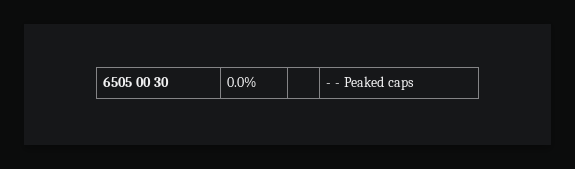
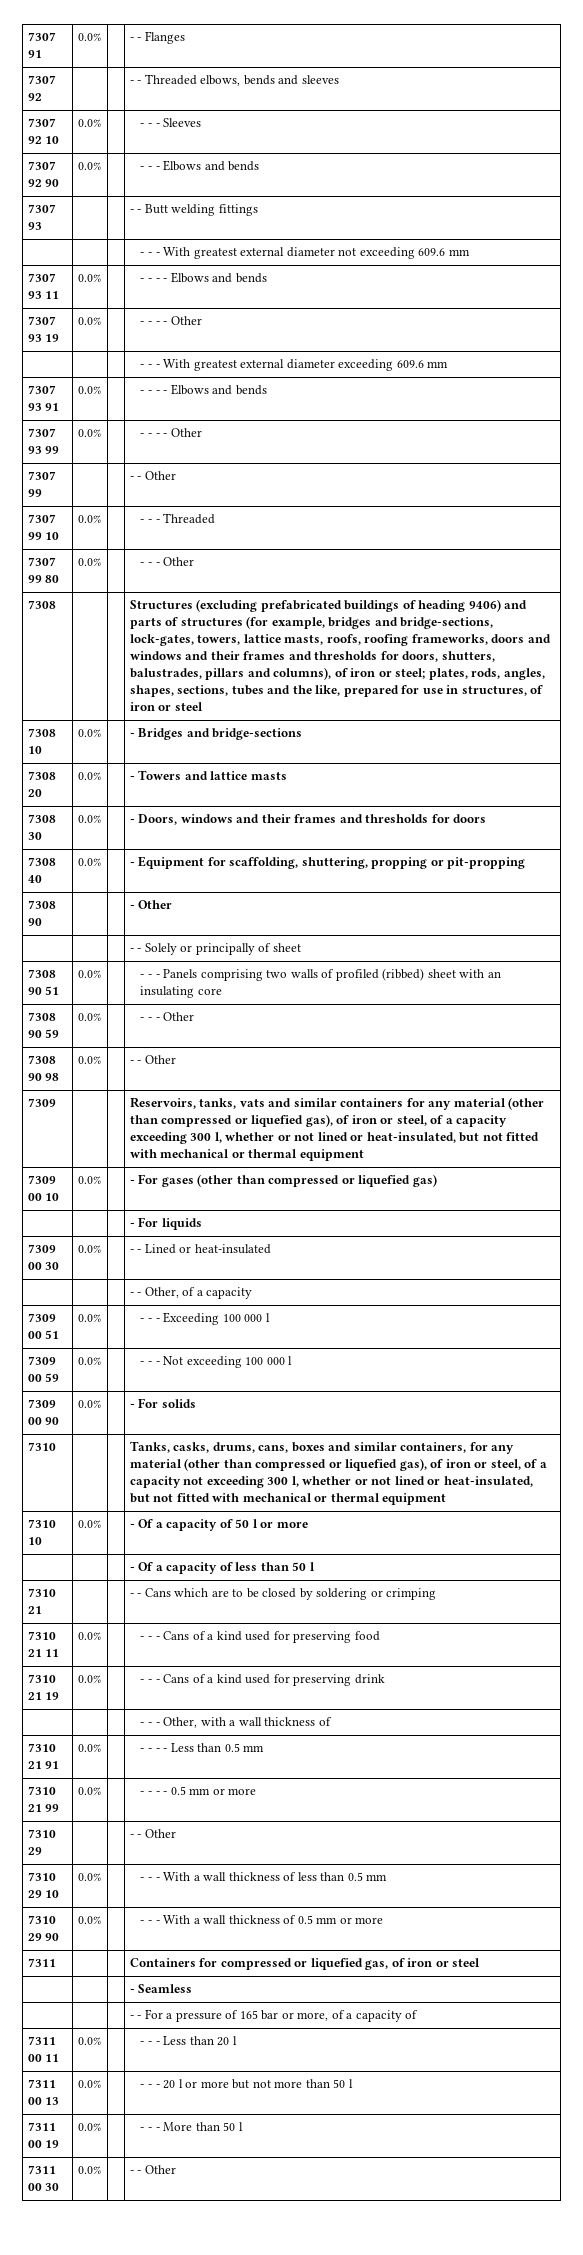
- 6505 00 30 | 0.0% | | - - Peaked caps
+ 7307 91 | 0.0% | | - - Flanges
+ 7307 92 | | | - - Threaded elbows, bends and sleeves
+ 7307 92 10 | 0.0% | | - - - Sleeves
+ 7307 92 90 | 0.0% | | - - - Elbows and bends
+ 7307 93 | | | - - Butt welding fittings
+ | | | - - - With greatest external diameter not exceeding 609.6 mm
+ 7307 93 11 | 0.0% | | - - - - Elbows and bends
+ 7307 93 19 | 0.0% | | - - - - Other
+ | | | - - - With greatest external diameter exceeding 609.6 mm
+ 7307 93 91 | 0.0% | | - - - - Elbows and bends
+ 7307 93 99 | 0.0% | | - - - - Other
+ 7307 99 | | | - - Other
+ 7307 99 10 | 0.0% | | - - - Threaded
+ 7307 99 80 | 0.0% | | - - - Other
+ 7308 | | | Structures (excluding prefabricated buildings of heading 9406) and parts of structures (for example, bridges and bridge-sections, lock-gates, towers, lattice masts, roofs, roofing frameworks, doors and windows and their frames and thresholds for doors, shutters, balustrades, pillars and columns), of iron or steel; plates, rods, angles, shapes, sections, tubes and the like, prepared for use in structures, of iron or steel
+ 7308 10 | 0.0% | | - Bridges and bridge-sections
+ 7308 20 | 0.0% | | - Towers and lattice masts
+ 7308 30 | 0.0% | | - Doors, windows and their frames and thresholds for doors
+ 7308 40 | 0.0% | | - Equipment for scaffolding, shuttering, propping or pit-propping
+ 7308 90 | | | - Other
+ | | | - - Solely or principally of sheet
+ 7308 90 51 | 0.0% | | - - - Panels comprising two walls of profiled (ribbed) sheet with an insulating core
+ 7308 90 59 | 0.0% | | - - - Other
+ 7308 90 98 | 0.0% | | - - Other
+ 7309 | | | Reservoirs, tanks, vats and similar containers for any material (other than compressed or liquefied gas), of iron or steel, of a capacity exceeding 300 l, whether or not lined or heat-insulated, but not fitted with mechanical or thermal equipment
+ 7309 00 10 | 0.0% | | - For gases (other than compressed or liquefied gas)
+ | | | - For liquids
+ 7309 00 30 | 0.0% | | - - Lined or heat-insulated
+ | | | - - Other, of a capacity
+ 7309 00 51 | 0.0% | | - - - Exceeding 100 000 l
+ 7309 00 59 | 0.0% | | - - - Not exceeding 100 000 l
+ 7309 00 90 | 0.0% | | - For solids
+ 7310 | | | Tanks, casks, drums, cans, boxes and similar containers, for any material (other than compressed or liquefied gas), of iron or steel, of a capacity not exceeding 300 l, whether or not lined or heat-insulated, but not fitted with mechanical or thermal equipment
+ 7310 10 | 0.0% | | - Of a capacity of 50 l or more
+ | | | - Of a capacity of less than 50 l
+ 7310 21 | | | - - Cans which are to be closed by soldering or crimping
+ 7310 21 11 | 0.0% | | - - - Cans of a kind used for preserving food
+ 7310 21 19 | 0.0% | | - - - Cans of a kind used for preserving drink
+ | | | - - - Other, with a wall thickness of
+ 7310 21 91 | 0.0% | | - - - - Less than 0.5 mm
+ 7310 21 99 | 0.0% | | - - - - 0.5 mm or more
+ 7310 29 | | | - - Other
+ 7310 29 10 | 0.0% | | - - - With a wall thickness of less than 0.5 mm
+ 7310 29 90 | 0.0% | | - - - With a wall thickness of 0.5 mm or more
+ 7311 | | | Containers for compressed or liquefied gas, of iron or steel
+ | | | - Seamless
+ | | | - - For a pressure of 165 bar or more, of a capacity of
+ 7311 00 11 | 0.0% | | - - - Less than 20 l
+ 7311 00 13 | 0.0% | | - - - 20 l or more but not more than 50 l
+ 7311 00 19 | 0.0% | | - - - More than 50 l
+ 7311 00 30 | 0.0% | | - - Other

